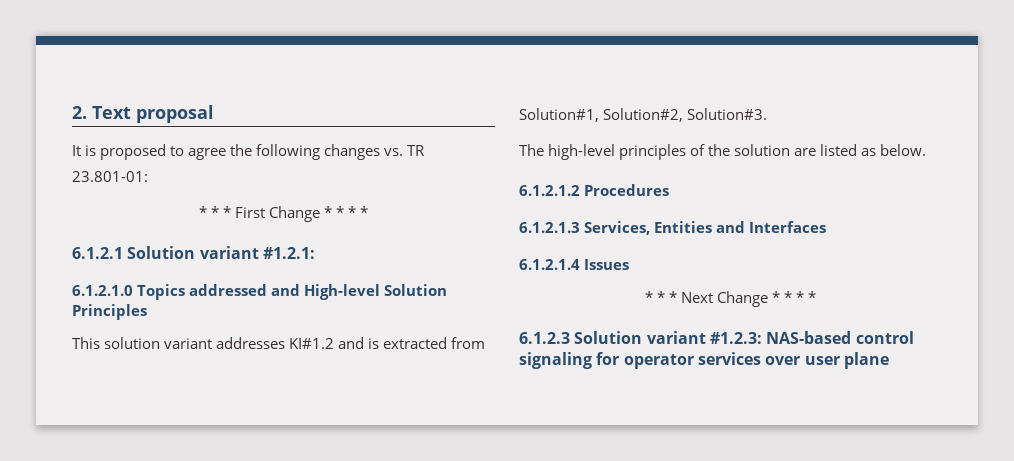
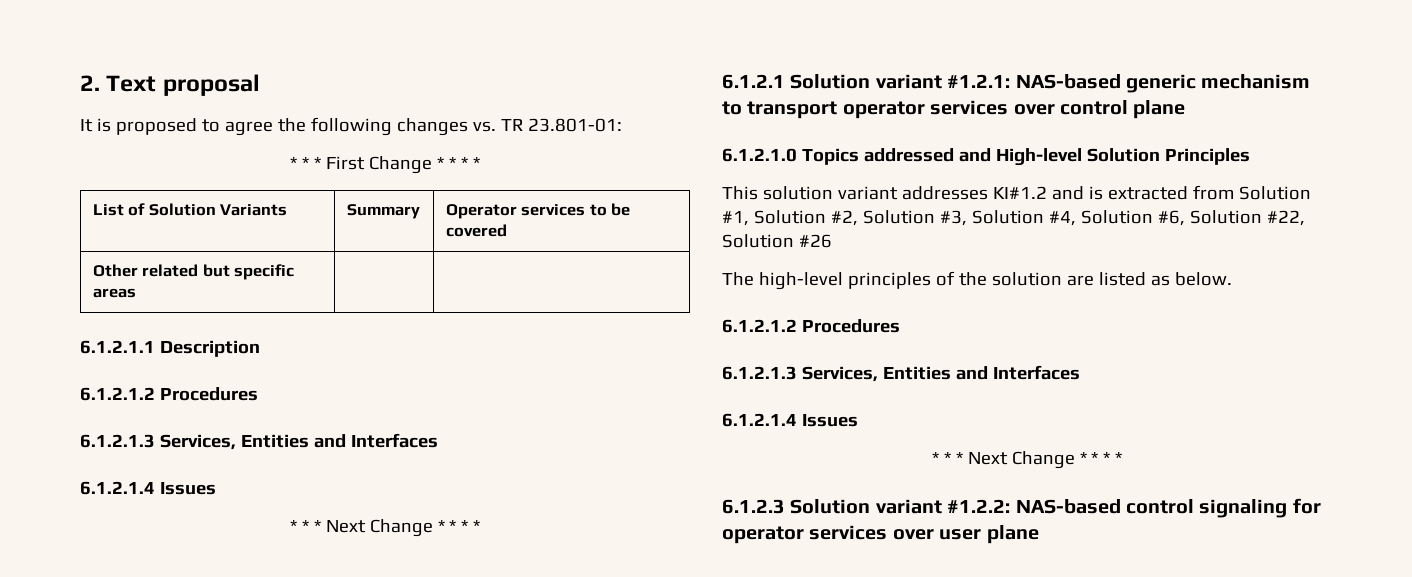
- 6.1.2.1 Solution variant #1.2.1:
+ List of Solution Variants | Summary | Operator services to be covered
+ Other related but specific areas | |
+ 6.1.2.1.1 Description
+ 6.1.2.1.2 Procedures
+ 6.1.2.1.3 Services, Entities and Interfaces
+ 6.1.2.1.4 Issues
+ * * * Next Change * * * *
+ 6.1.2.1 Solution variant #1.2.1: NAS-based generic mechanism to transport operator services over control plane
- This solution variant addresses KI#1.2 and is extracted from Solution#1, Solution#2, Solution#3.
+ This solution variant addresses KI#1.2 and is extracted from Solution #1, Solution #2, Solution #3, Solution #4, Solution #6, Solution #22, Solution #26
- 6.1.2.3 Solution variant #1.2.3: NAS-based control signaling for operator services over user plane
+ 6.1.2.3 Solution variant #1.2.2: NAS-based control signaling for operator services over user plane

